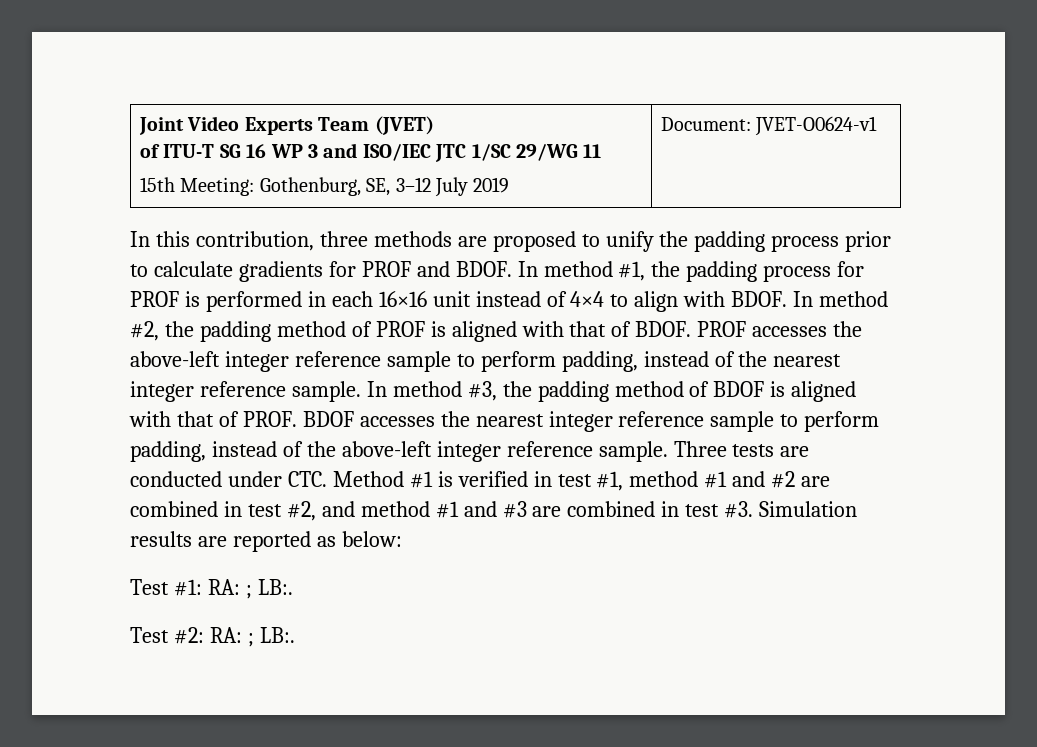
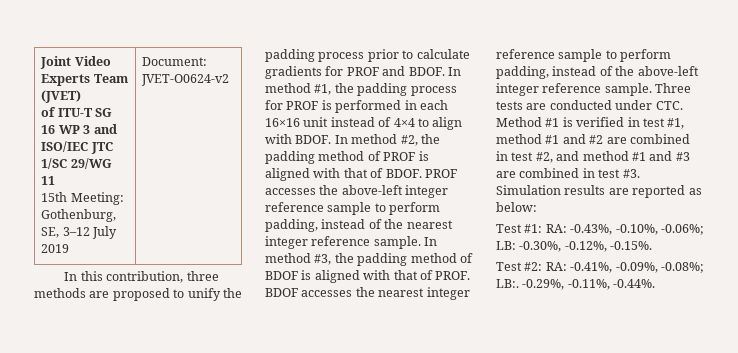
  Joint Video Experts Team (JVET)
  of ITU-T SG 16 WP 3 and ISO/IEC JTC 1/SC 29/WG 11
- 15th Meeting: Gothenburg, SE, 3–12 July 2019 | Document: JVET-O0624-v1
+ 15th Meeting: Gothenburg, SE, 3–12 July 2019 | Document: JVET-O0624-v2
- Test #1: RA: ; LB:.
- Test #2: RA: ; LB:.
+ Test #1: RA: -0.43%, -0.10%, -0.06%; LB: -0.30%, -0.12%, -0.15%.
+ Test #2: RA: -0.41%, -0.09%, -0.08%; LB:. -0.29%, -0.11%, -0.44%.

